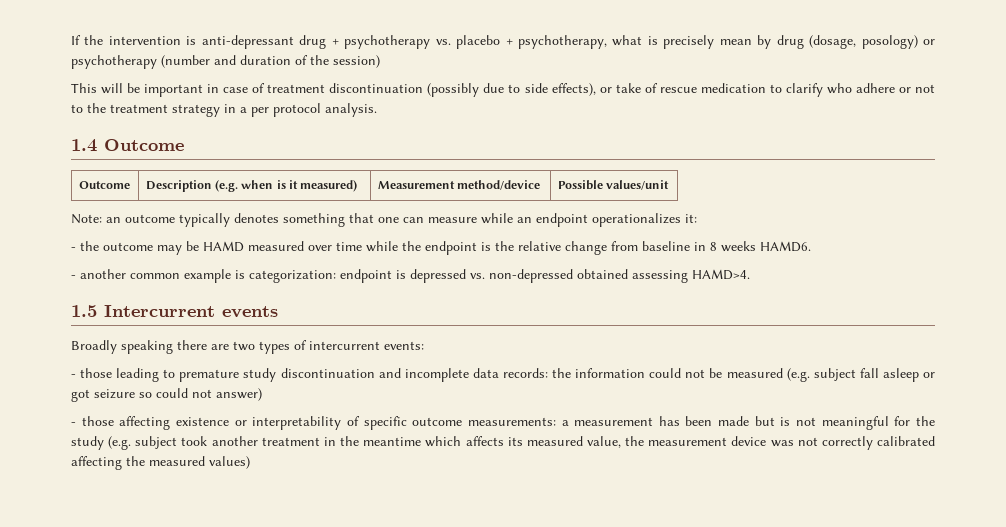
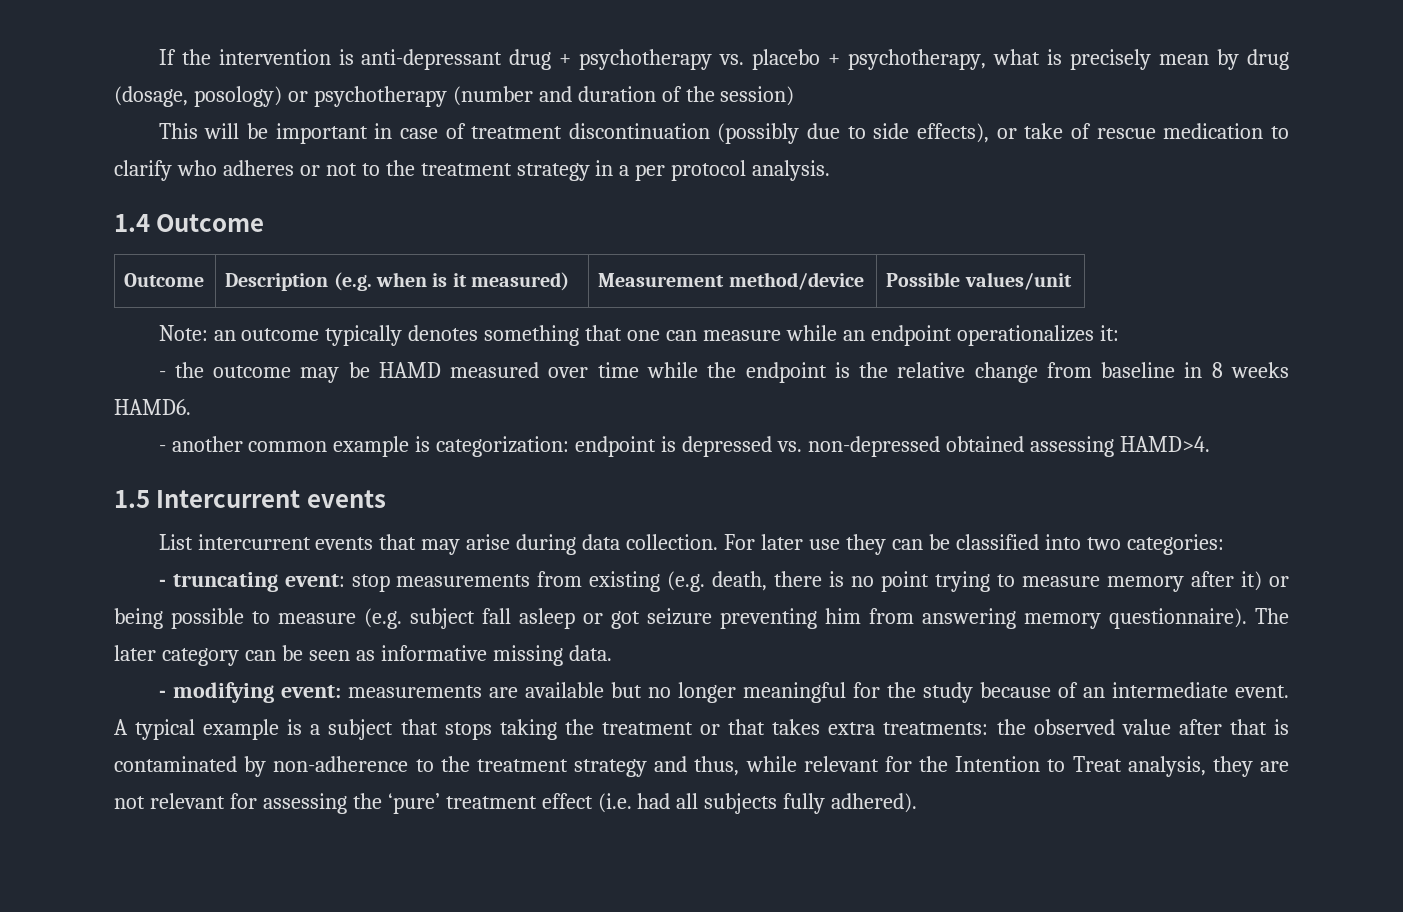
- This will be important in case of treatment discontinuation (possibly due to side effects), or take of rescue medication to clarify who adhere or not to the treatment strategy in a per protocol analysis.
+ This will be important in case of treatment discontinuation (possibly due to side effects), or take of rescue medication to clarify who adheres or not to the treatment strategy in a per protocol analysis.
- Broadly speaking there are two types of intercurrent events:
- - those leading to premature study discontinuation and incomplete data records: the information could not be measured (e.g. subject fall asleep or got seizure so could not answer)
- - those affecting existence or interpretability of specific outcome measurements: a measurement has been made but is not meaningful for the study (e.g. subject took another treatment in the meantime which affects its measured value, the measurement device was not correctly calibrated affecting the measured values)
+ List intercurrent events that may arise during data collection. For later use they can be classified into two categories:
+ - truncating event: stop measurements from existing (e.g. death, there is no point trying to measure memory after it) or being possible to measure (e.g. subject fall asleep or got seizure preventing him from answering memory questionnaire). The later category can be seen as informative missing data.
+ - modifying event: measurements are available but no longer meaningful for the study because of an intermediate event. A typical example is a subject that stops taking the treatment or that takes extra treatments: the observed value after that is contaminated by non-adherence to the treatment strategy and thus, while relevant for the Intention to Treat analysis, they are not relevant for assessing the ‘pure’ treatment effect (i.e. had all subjects fully adhered).

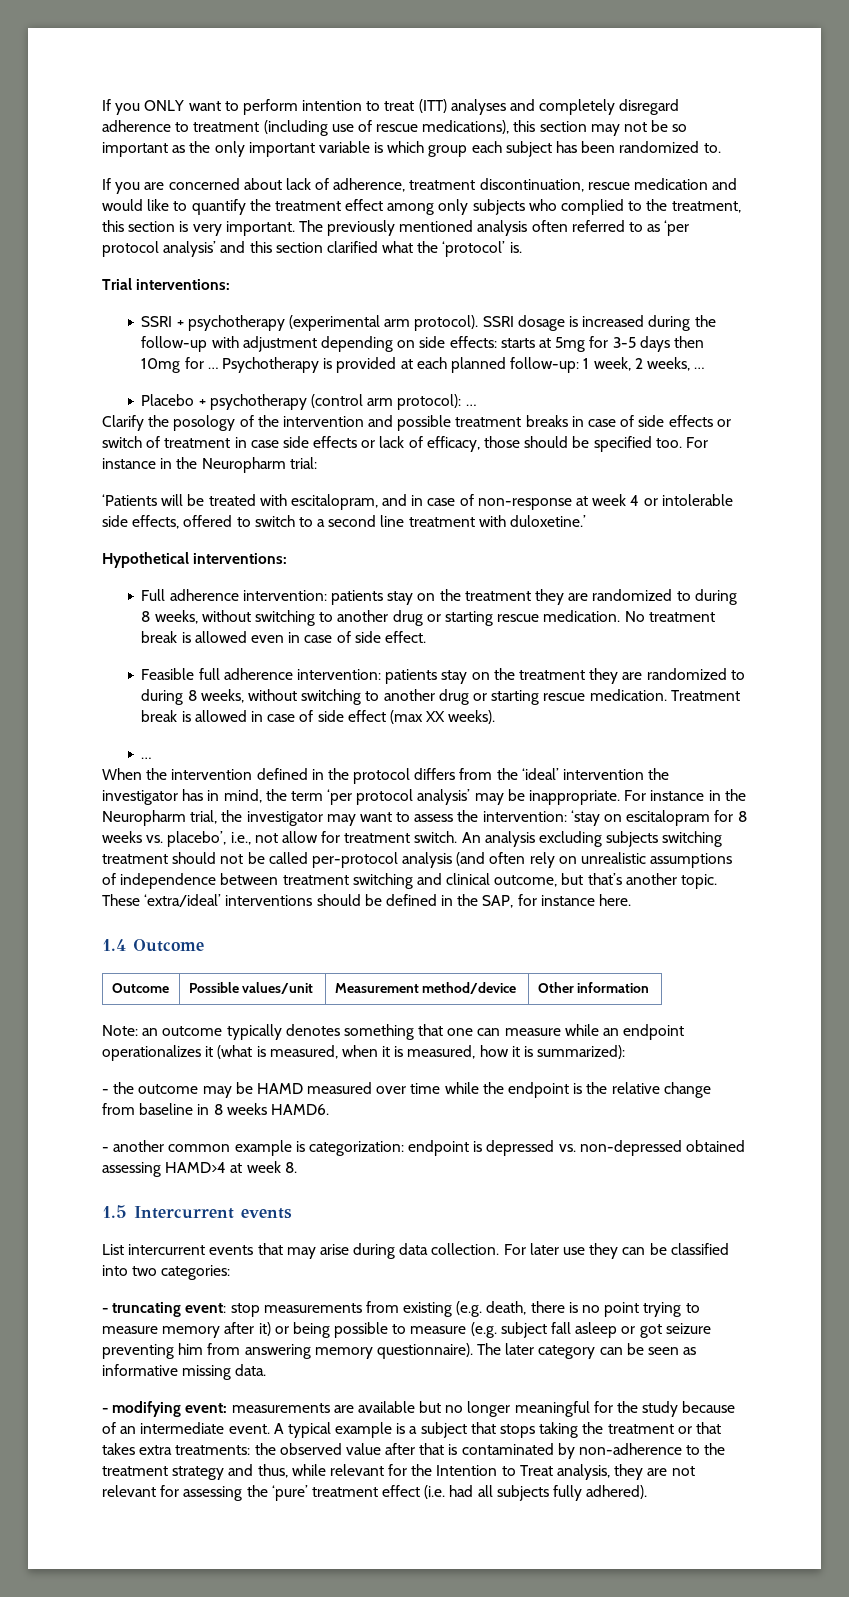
- If the intervention is anti-depressant drug + psychotherapy vs. placebo + psychotherapy, what is precisely mean by drug (dosage, posology) or psychotherapy (number and duration of the session)
- This will be important in case of treatment discontinuation (possibly due to side effects), or take of rescue medication to clarify who adheres or not to the treatment strategy in a per protocol analysis.
+ If you ONLY want to perform intention to treat (ITT) analyses and completely disregard adherence to treatment (including use of rescue medications), this section may not be so important as the only important variable is which group each subject has been randomized to.
+ If you are concerned about lack of adherence, treatment discontinuation, rescue medication and would like to quantify the treatment effect among only subjects who complied to the treatment, this section is very important. The previously mentioned analysis often referred to as ‘per protocol analysis’ and this section clarified what the ‘protocol’ is.
+ Trial interventions:
+ SSRI + psychotherapy (experimental arm protocol). SSRI dosage is increased during the follow-up with adjustment depending on side effects: starts at 5mg for 3-5 days then 10mg for … Psychotherapy is provided at each planned follow-up: 1 week, 2 weeks, …
+ Placebo + psychotherapy (control arm protocol): …
+ Clarify the posology of the intervention and possible treatment breaks in case of side effects or switch of treatment in case side effects or lack of efficacy, those should be specified too. For instance in the Neuropharm trial:
+ ‘Patients will be treated with escitalopram, and in case of non-response at week 4 or intolerable side effects, offered to switch to a second line treatment with duloxetine.’
+ Hypothetical interventions:
+ Full adherence intervention: patients stay on the treatment they are randomized to during 8 weeks, without switching to another drug or starting rescue medication. No treatment break is allowed even in case of side effect.
+ Feasible full adherence intervention: patients stay on the treatment they are randomized to during 8 weeks, without switching to another drug or starting rescue medication. Treatment break is allowed in case of side effect (max XX weeks).
+ …
+ When the intervention defined in the protocol differs from the ‘ideal’ intervention the investigator has in mind, the term ‘per protocol analysis’ may be inappropriate. For instance in the Neuropharm trial, the investigator may want to assess the intervention: ‘stay on escitalopram for 8 weeks vs. placebo’, i.e., not allow for treatment switch. An analysis excluding subjects switching treatment should not be called per-protocol analysis (and often rely on unrealistic assumptions of independence between treatment switching and clinical outcome, but that’s another topic. These ‘extra/ideal’ interventions should be defined in the SAP, for instance here.
  1.4 Outcome
- Outcome | Description (e.g. when is it measured) | Measurement method/device | Possible values/unit
+ Outcome | Possible values/unit | Measurement method/device | Other information
- Note: an outcome typically denotes something that one can measure while an endpoint operationalizes it:
+ Note: an outcome typically denotes something that one can measure while an endpoint operationalizes it (what is measured, when it is measured, how it is summarized):
- - another common example is categorization: endpoint is depressed vs. non-depressed obtained assessing HAMD>4.
+ - another common example is categorization: endpoint is depressed vs. non-depressed obtained assessing HAMD>4 at week 8.

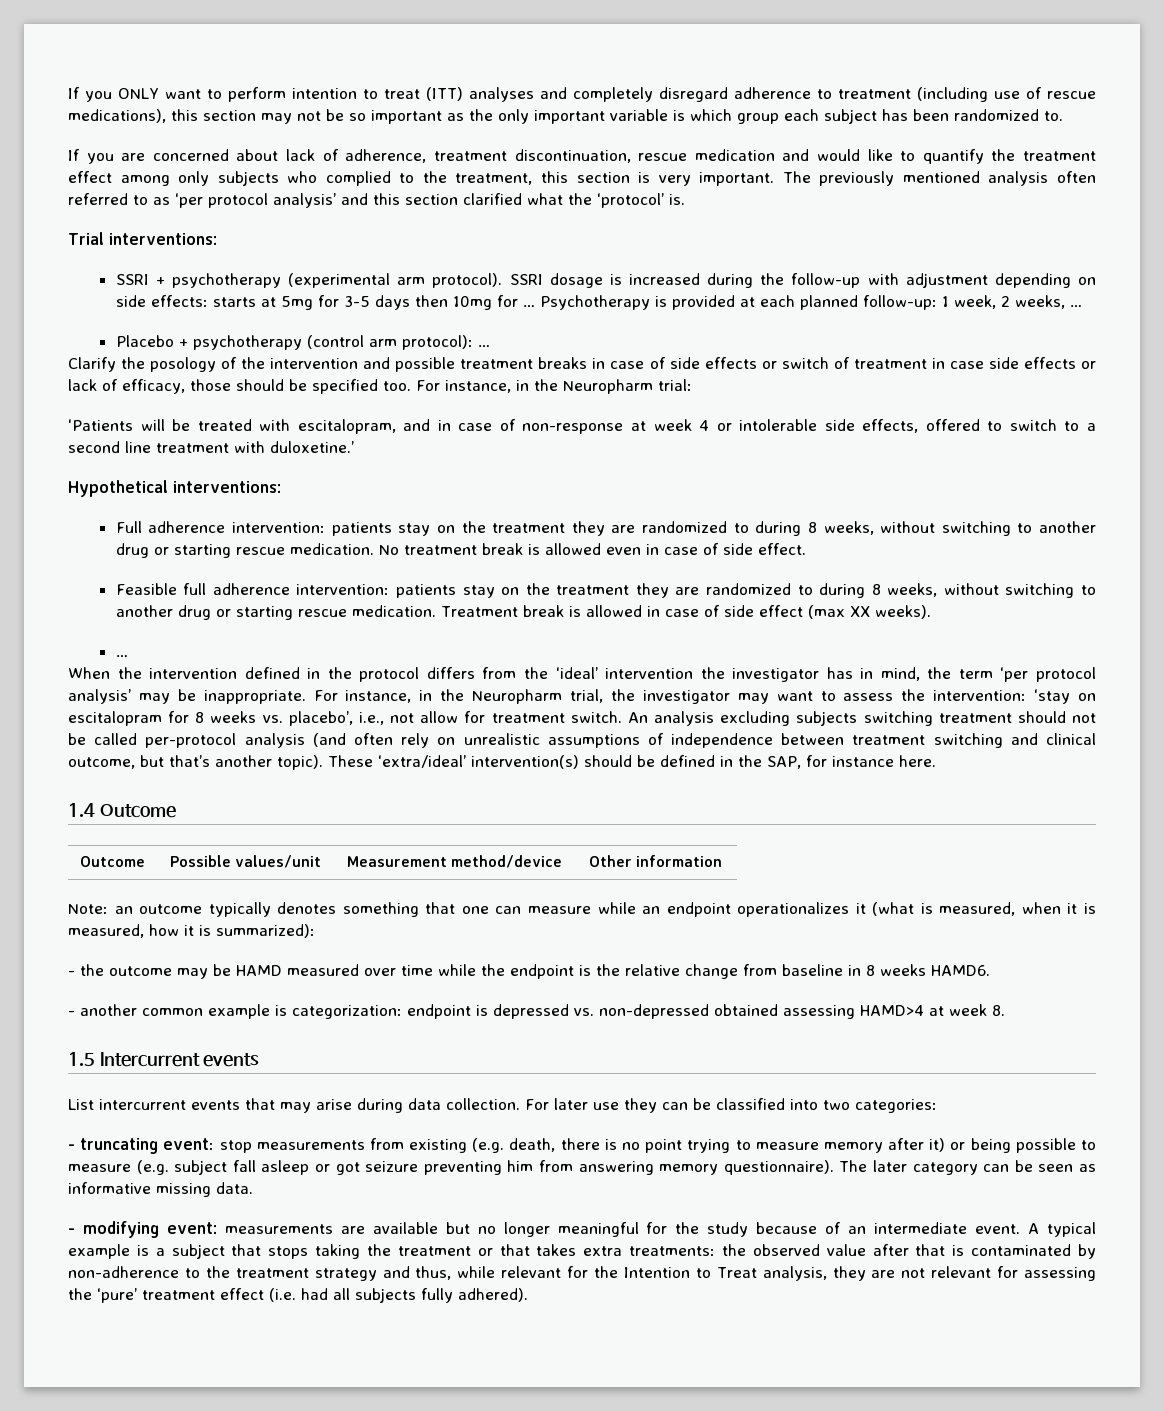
- For instance in the Neuropharm trial:
+ For instance, in the Neuropharm trial:
- For instance in the Neuropharm trial, the investigator may want to assess the intervention: ‘stay on escitalopram for 8 weeks vs. placebo’, i.e., not allow for treatment switch.
+ For instance, in the Neuropharm trial, the investigator may want to assess the intervention: ‘stay on escitalopram for 8 weeks vs. placebo’, i.e., not allow for treatment switch.
- An analysis excluding subjects switching treatment should not be called per-protocol analysis (and often rely on unrealistic assumptions of independence between treatment switching and clinical outcome, but that’s another topic.
+ An analysis excluding subjects switching treatment should not be called per-protocol analysis (and often rely on unrealistic assumptions of independence between treatment switching and clinical outcome, but that’s another topic).
- These ‘extra/ideal’ interventions should be defined in the SAP, for instance here.
+ These ‘extra/ideal’ intervention(s) should be defined in the SAP, for instance here.

